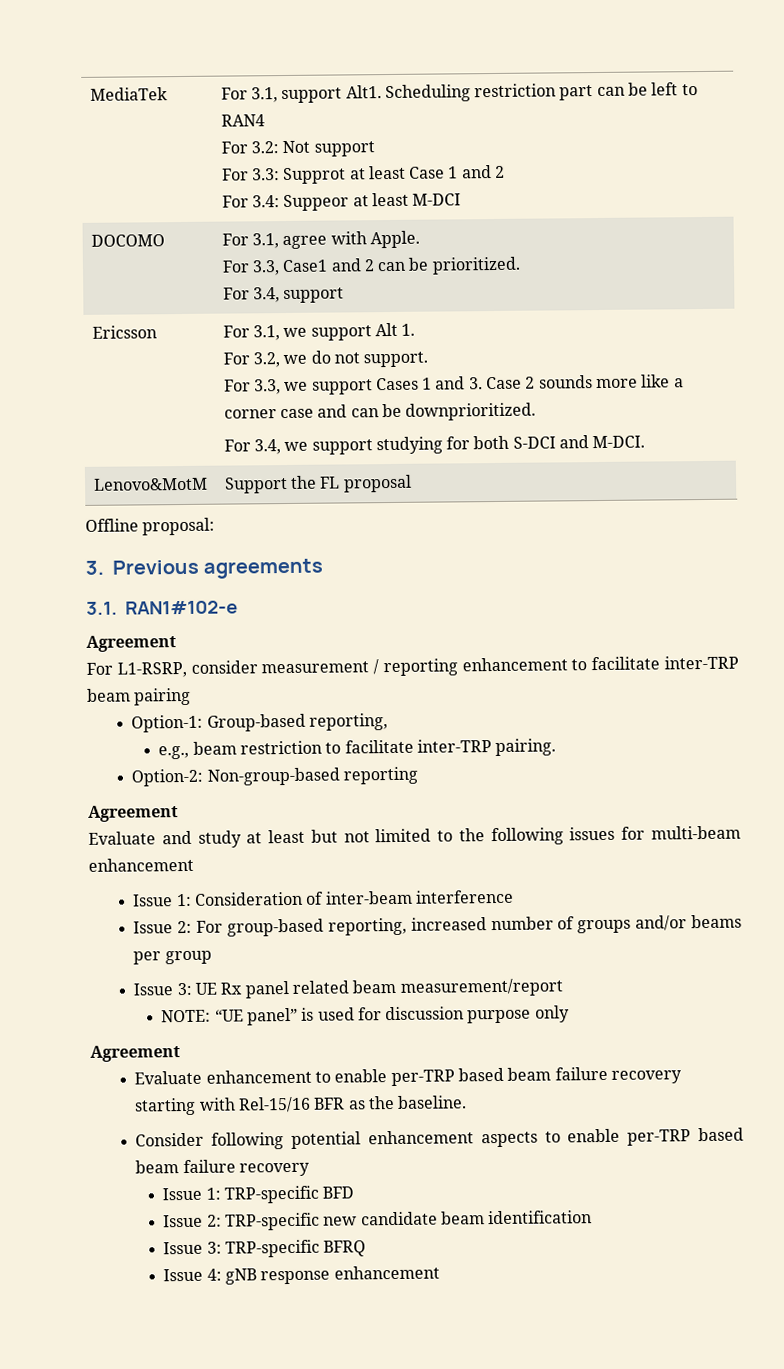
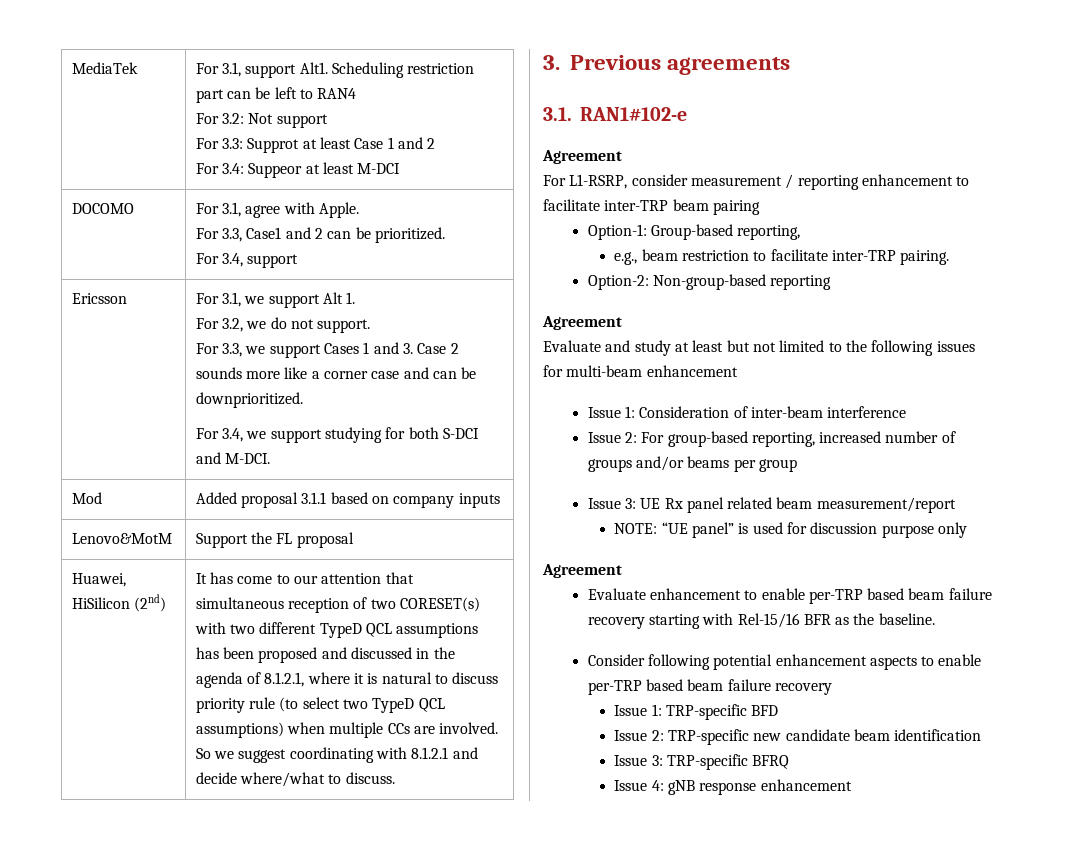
+ Mod | Added proposal 3.1.1 based on company inputs
- Offline proposal:
+ Huawei, HiSilicon (2nd) | It has come to our attention that simultaneous reception of two CORESET(s) with two different TypeD QCL assumptions has been proposed and discussed in the agenda of 8.1.2.1, where it is natural to discuss priority rule (to select two TypeD QCL assumptions) when multiple CCs are involved. So we suggest coordinating with 8.1.2.1 and decide where/what to discuss.

